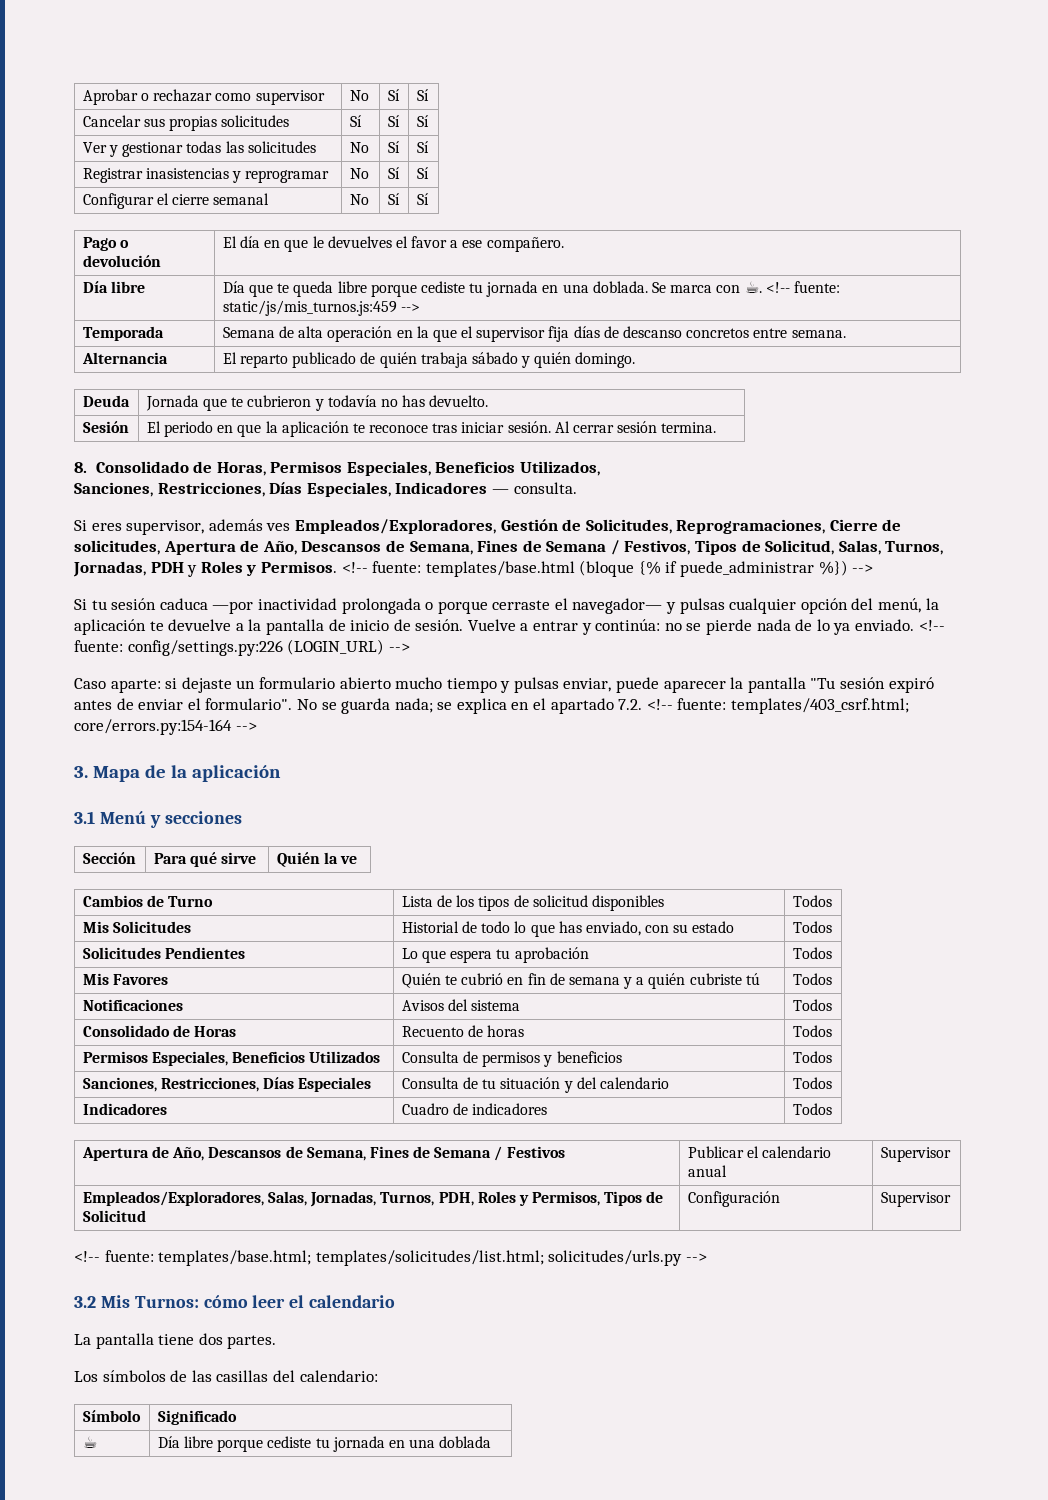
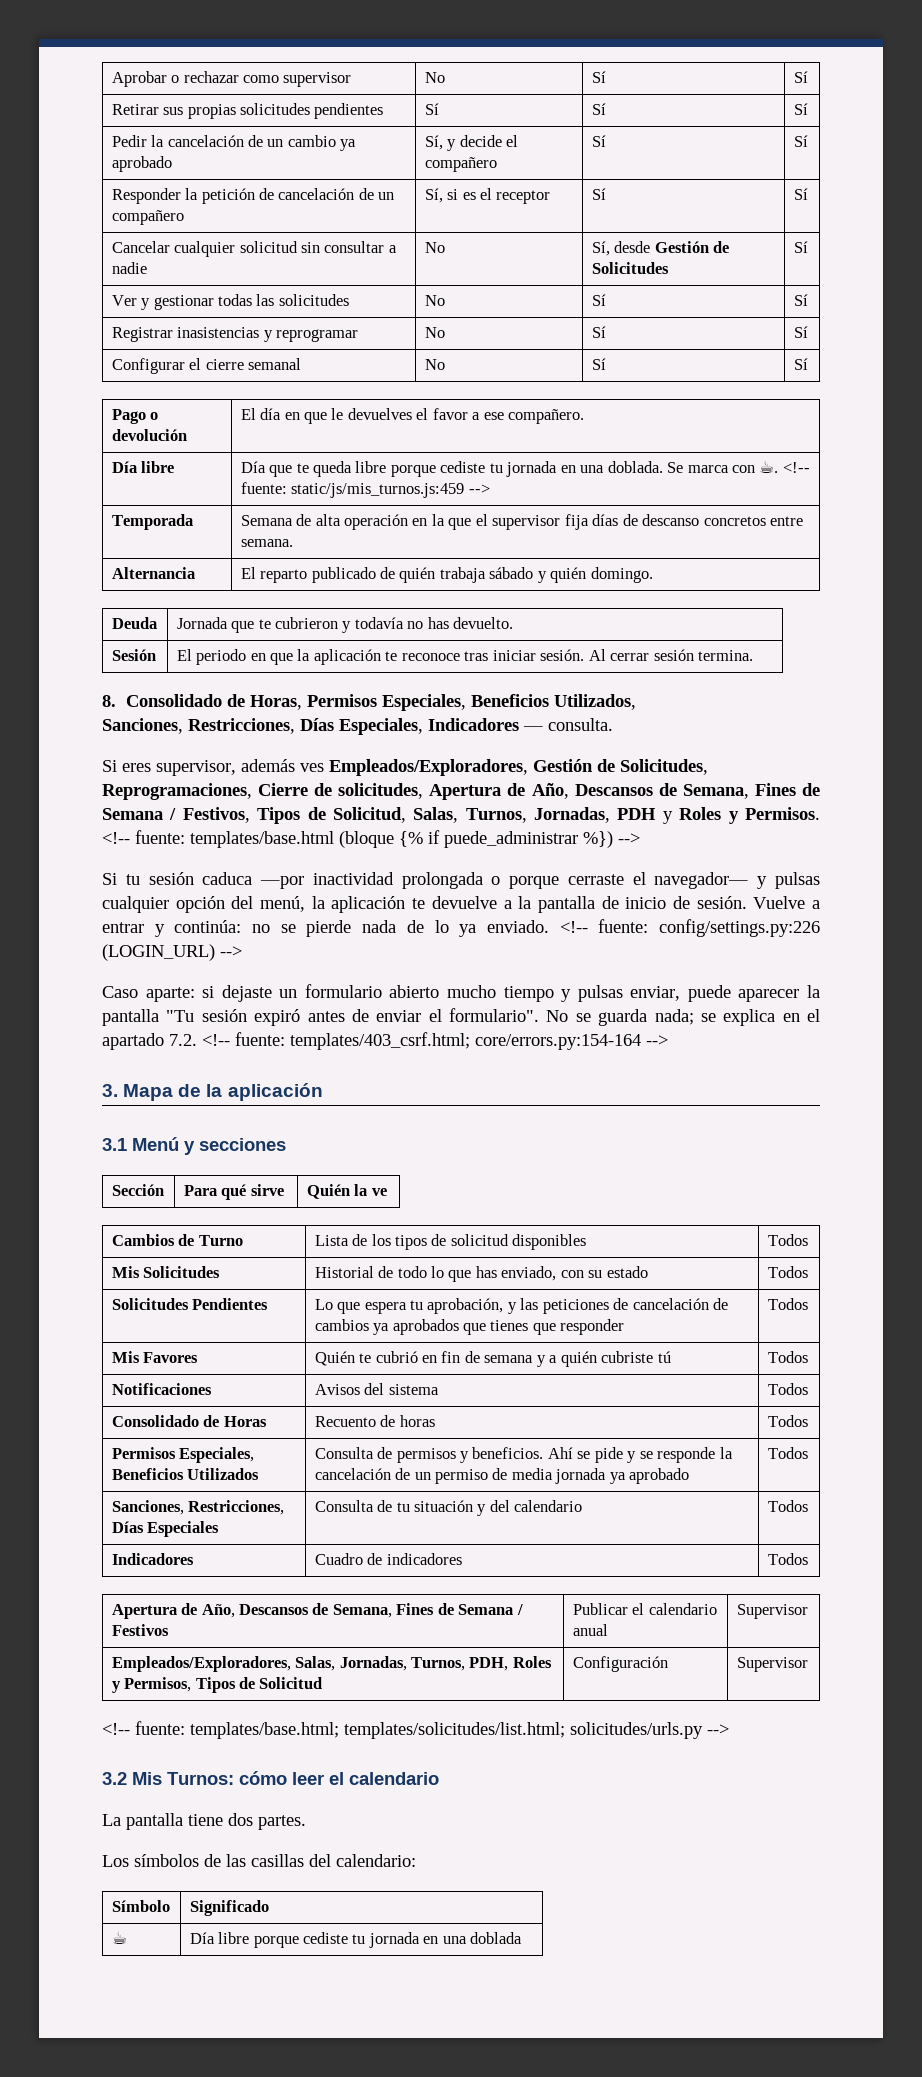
- Cancelar sus propias solicitudes | Sí | Sí | Sí
+ Retirar sus propias solicitudes pendientes | Sí | Sí | Sí
+ Pedir la cancelación de un cambio ya aprobado | Sí, y decide el compañero | Sí | Sí
+ Responder la petición de cancelación de un compañero | Sí, si es el receptor | Sí | Sí
+ Cancelar cualquier solicitud sin consultar a nadie | No | Sí, desde Gestión de Solicitudes | Sí
- Solicitudes Pendientes | Lo que espera tu aprobación | Todos
+ Solicitudes Pendientes | Lo que espera tu aprobación, y las peticiones de cancelación de cambios ya aprobados que tienes que responder | Todos
- Permisos Especiales, Beneficios Utilizados | Consulta de permisos y beneficios | Todos
+ Permisos Especiales, Beneficios Utilizados | Consulta de permisos y beneficios. Ahí se pide y se responde la cancelación de un permiso de media jornada ya aprobado | Todos

